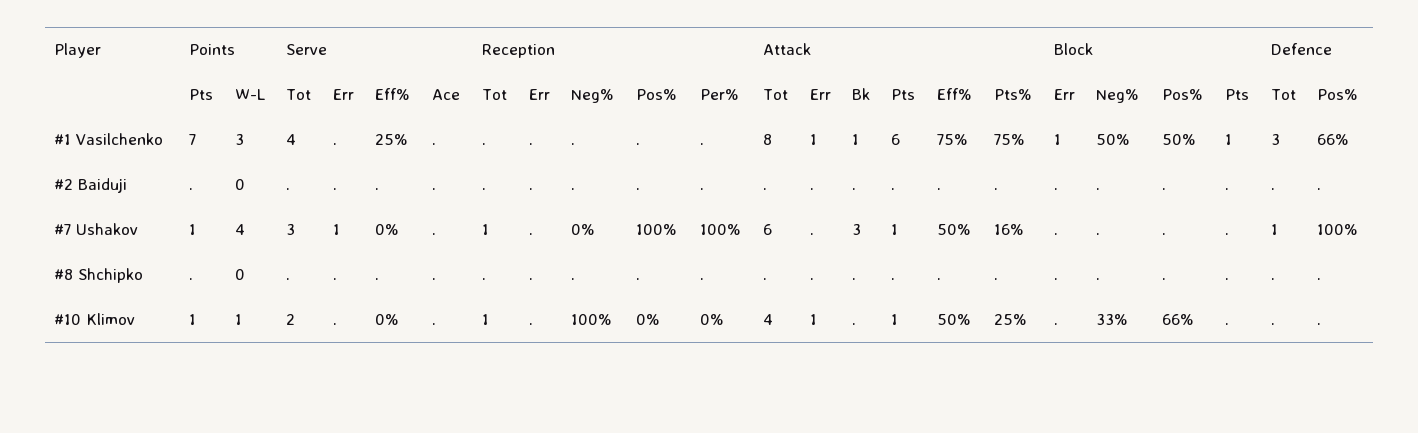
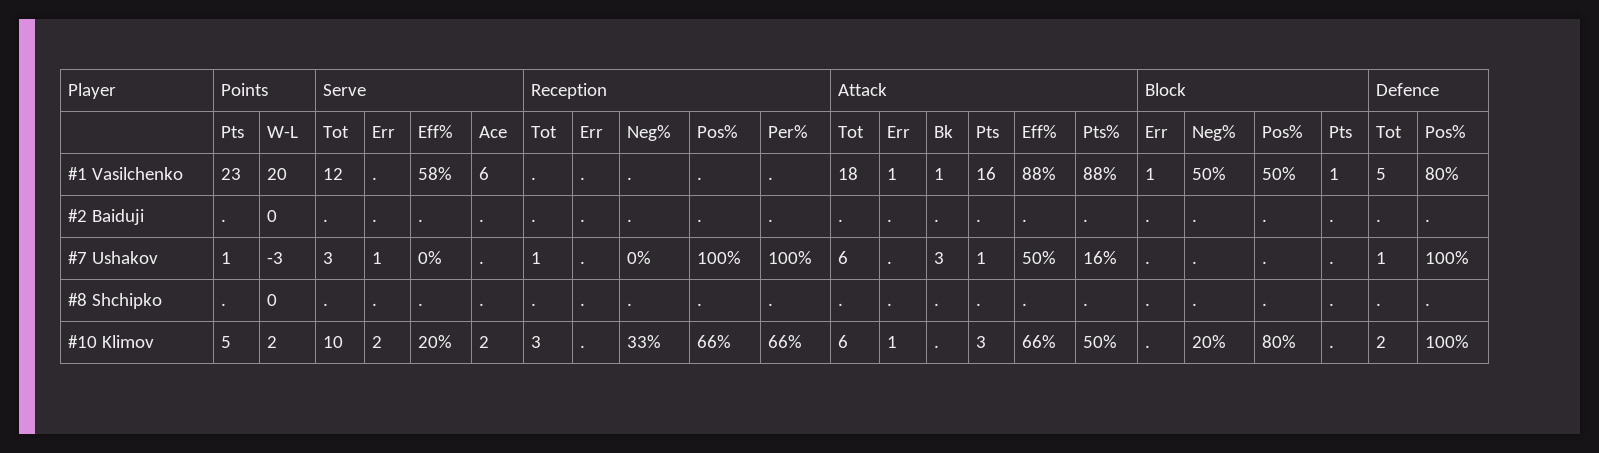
- #1 Vasilchenko | 7 | 3 | 4 | . | 25% | . | . | . | . | . | . | 8 | 1 | 1 | 6 | 75% | 75% | 1 | 50% | 50% | 1 | 3 | 66%
+ #1 Vasilchenko | 23 | 20 | 12 | . | 58% | 6 | . | . | . | . | . | 18 | 1 | 1 | 16 | 88% | 88% | 1 | 50% | 50% | 1 | 5 | 80%
- #7 Ushakov | 1 | 4 | 3 | 1 | 0% | . | 1 | . | 0% | 100% | 100% | 6 | . | 3 | 1 | 50% | 16% | . | . | . | . | 1 | 100%
+ #7 Ushakov | 1 | -3 | 3 | 1 | 0% | . | 1 | . | 0% | 100% | 100% | 6 | . | 3 | 1 | 50% | 16% | . | . | . | . | 1 | 100%
- #10 Klimov | 1 | 1 | 2 | . | 0% | . | 1 | . | 100% | 0% | 0% | 4 | 1 | . | 1 | 50% | 25% | . | 33% | 66% | . | . | .
+ #10 Klimov | 5 | 2 | 10 | 2 | 20% | 2 | 3 | . | 33% | 66% | 66% | 6 | 1 | . | 3 | 66% | 50% | . | 20% | 80% | . | 2 | 100%

